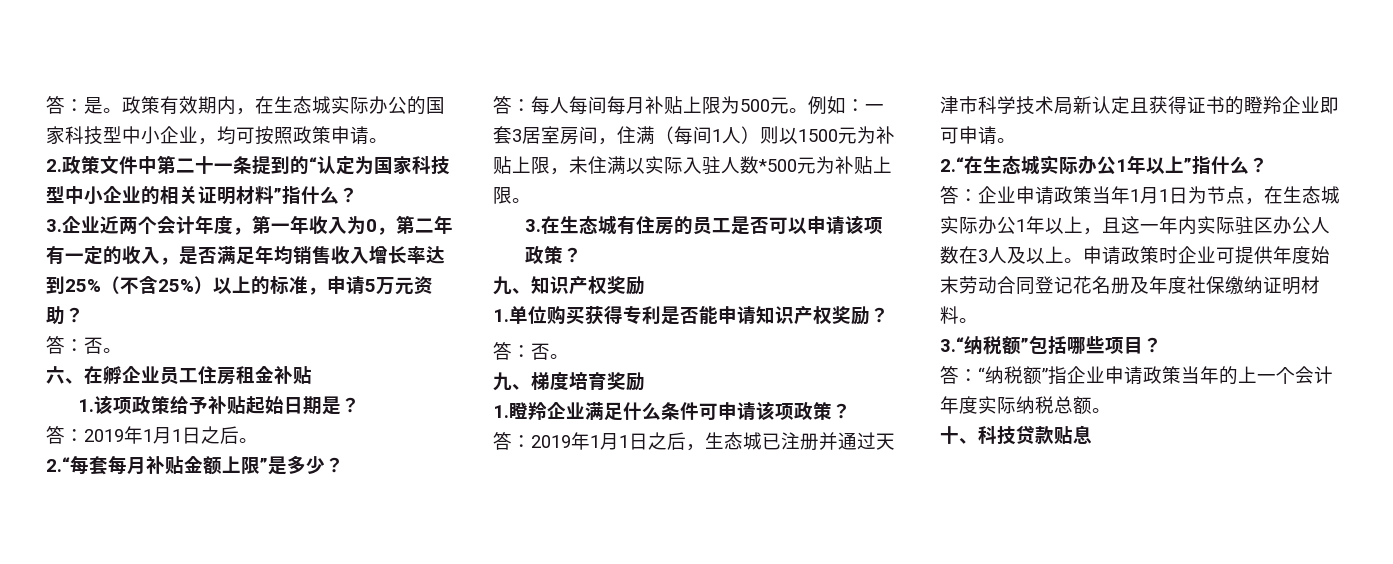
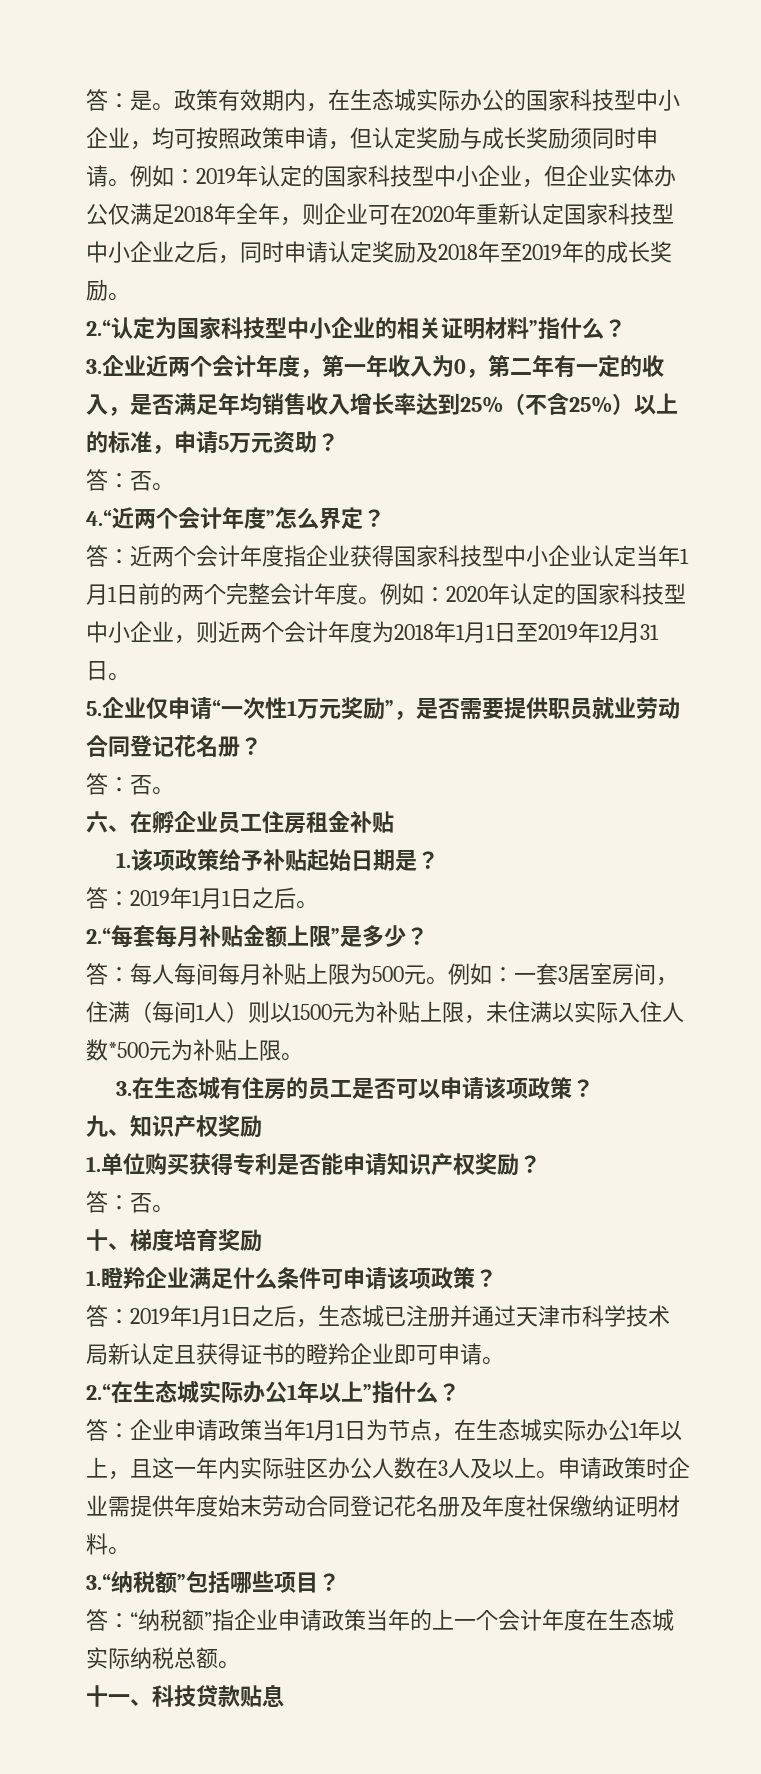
- 政策有效期内，在生态城实际办公的国家科技型中小企业，均可按照政策申请。
- 2.政策文件中第二十一条提到的“认定为国家科技型中小企业的相关证明材料”指什么？
+ 政策有效期内，在生态城实际办公的国家科技型中小企业，均可按照政策申请，但认定奖励与成长奖励须同时申请。例如：2019年认定的国家科技型中小企业，但企业实体办公仅满足2018年全年，则企业可在2020年重新认定国家科技型中小企业之后，同时申请认定奖励及2018年至2019年的成长奖励。
+ 2.“认定为国家科技型中小企业的相关证明材料”指什么？
+ 4.“近两个会计年度”怎么界定？
+ 答：近两个会计年度指企业获得国家科技型中小企业认定当年1月1日前的两个完整会计年度。例如：2020年认定的国家科技型中小企业，则近两个会计年度为2018年1月1日至2019年12月31日。
+ 5.企业仅申请“一次性1万元奖励”，是否需要提供职员就业劳动合同登记花名册？
+ 答：否。
- 例如：一套3居室房间，住满（每间1人）则以1500元为补贴上限，未住满以实际入驻人数*500元为补贴上限。
+ 例如：一套3居室房间，住满（每间1人）则以1500元为补贴上限，未住满以实际入住人数*500元为补贴上限。
- 九、梯度培育奖励
+ 十、梯度培育奖励
- 申请政策时企业可提供年度始末劳动合同登记花名册及年度社保缴纳证明材料。
+ 申请政策时企业需提供年度始末劳动合同登记花名册及年度社保缴纳证明材料。
- 答：“纳税额”指企业申请政策当年的上一个会计年度实际纳税总额。
+ 答：“纳税额”指企业申请政策当年的上一个会计年度在生态城实际纳税总额。
- 十、科技贷款贴息
+ 十一、科技贷款贴息

